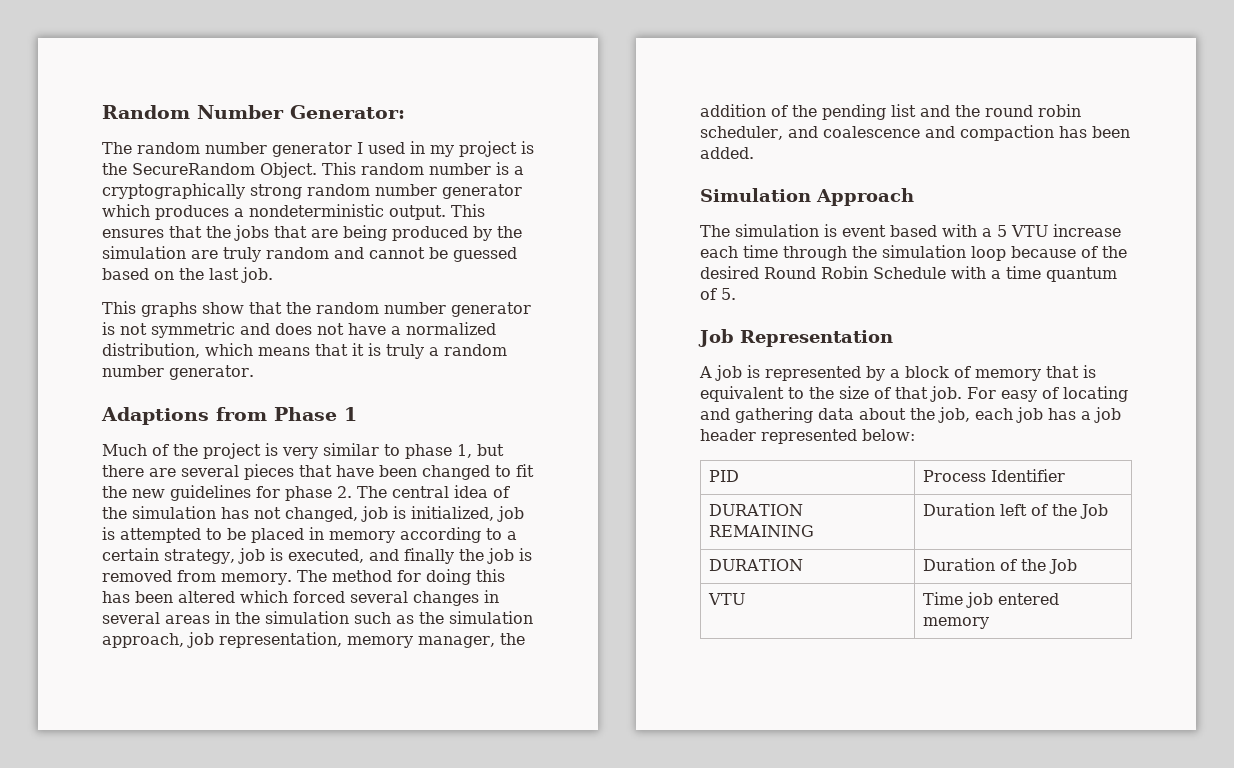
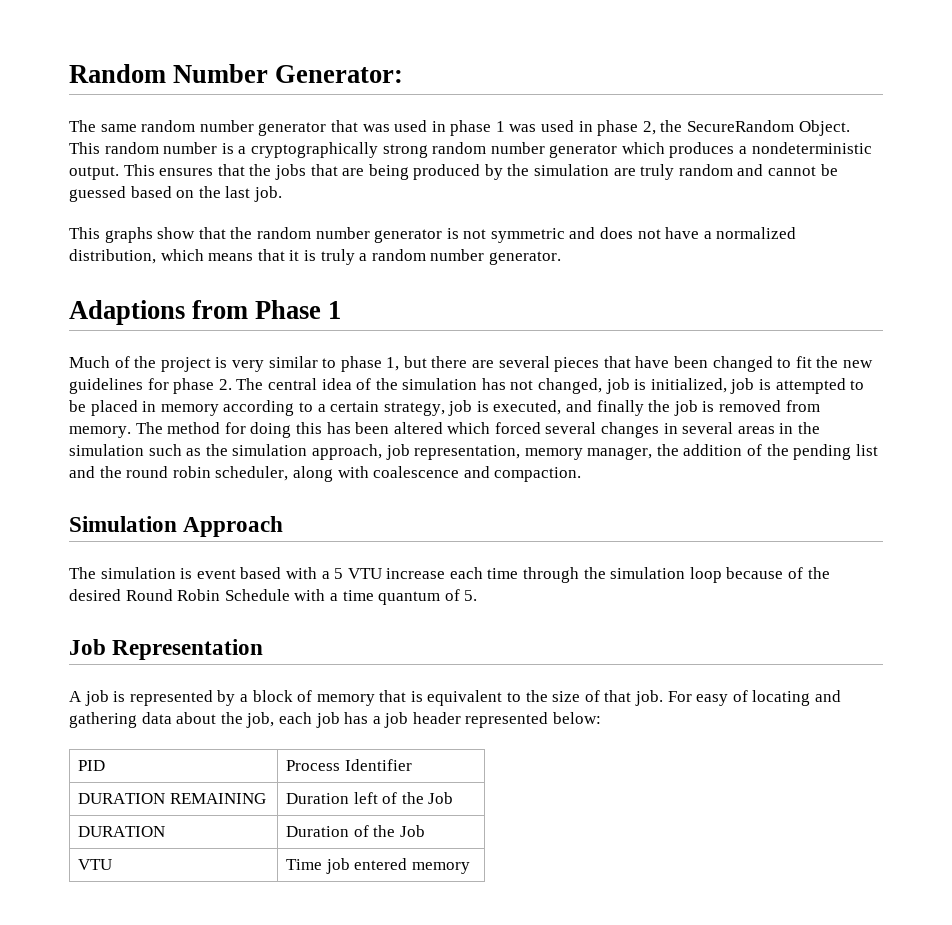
- The random number generator I used in my project is the SecureRandom Object.
+ The same random number generator that was used in phase 1 was used in phase 2, the SecureRandom Object.
- The method for doing this has been altered which forced several changes in several areas in the simulation such as the simulation approach, job representation, memory manager, the addition of the pending list and the round robin scheduler, and coalescence and compaction has been added.
+ The method for doing this has been altered which forced several changes in several areas in the simulation such as the simulation approach, job representation, memory manager, the addition of the pending list and the round robin scheduler, along with coalescence and compaction.

